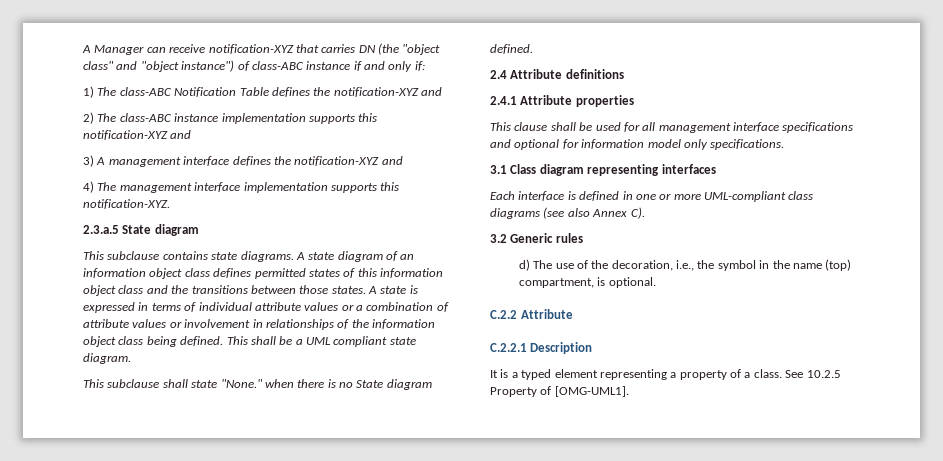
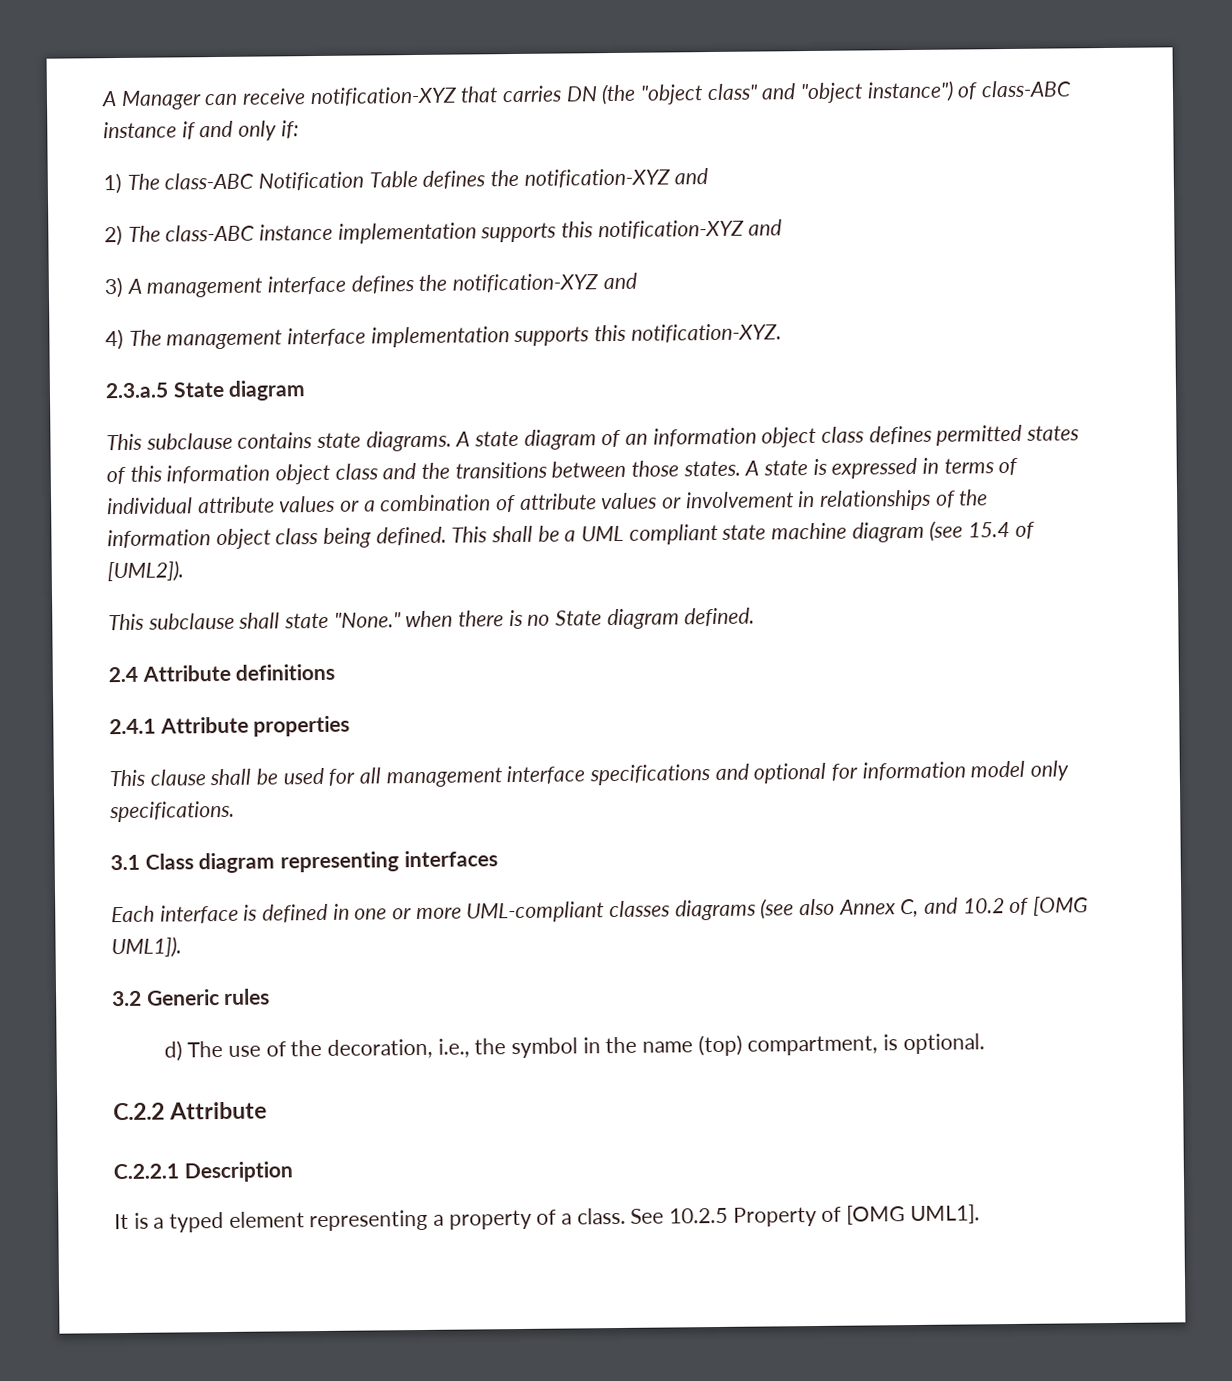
- This shall be a UML compliant state diagram.
+ This shall be a UML compliant state machine diagram (see 15.4 of [UML2]).
- Each interface is defined in one or more UML-compliant class diagrams (see also Annex C).
+ Each interface is defined in one or more UML-compliant classes diagrams (see also Annex C, and 10.2 of [OMG UML1]).
- See 10.2.5 Property of [OMG-UML1].
+ See 10.2.5 Property of [OMG UML1].

